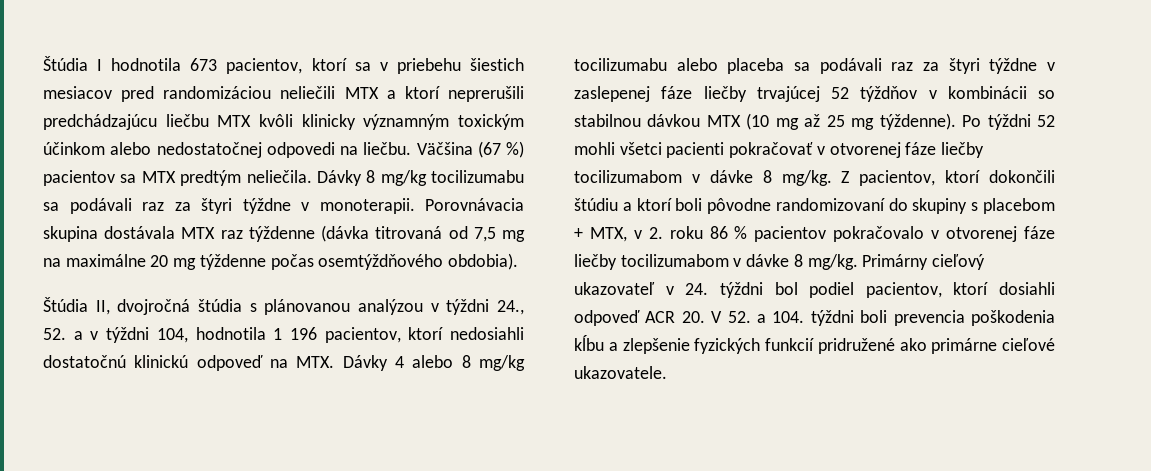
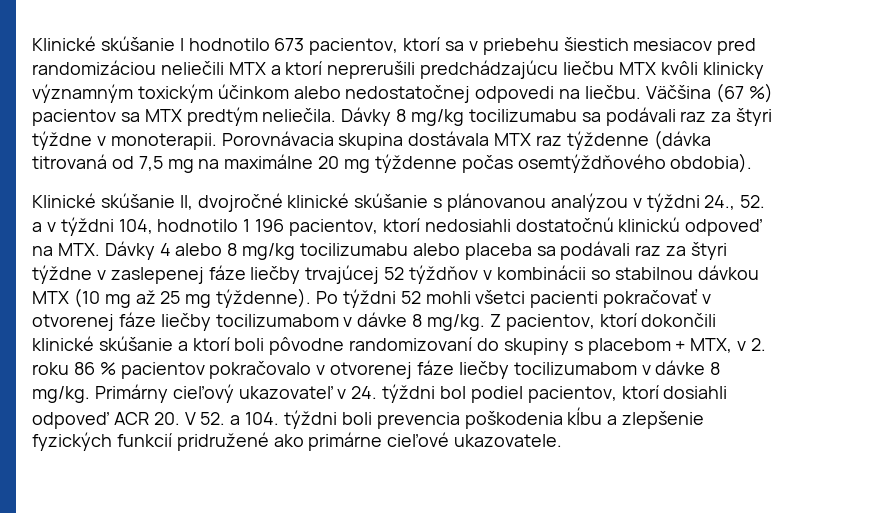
- Štúdia I hodnotila 673 pacientov, ktorí sa v priebehu šiestich mesiacov pred randomizáciou neliečili MTX a ktorí neprerušili predchádzajúcu liečbu MTX kvôli klinicky významným toxickým účinkom alebo nedostatočnej odpovedi na liečbu.
+ Klinické skúšanie I hodnotilo 673 pacientov, ktorí sa v priebehu šiestich mesiacov pred randomizáciou neliečili MTX a ktorí neprerušili predchádzajúcu liečbu MTX kvôli klinicky významným toxickým účinkom alebo nedostatočnej odpovedi na liečbu.
- Štúdia II, dvojročná štúdia s plánovanou analýzou v týždni 24., 52. a v týždni 104, hodnotila 1 196 pacientov, ktorí nedosiahli dostatočnú klinickú odpoveď na MTX. Dávky 4 alebo 8 mg/kg tocilizumabu alebo placeba sa podávali raz za štyri týždne v zaslepenej fáze liečby trvajúcej 52 týždňov v kombinácii so stabilnou dávkou MTX (10 mg až 25 mg týždenne).
+ Klinické skúšanie II, dvojročné klinické skúšanie s plánovanou analýzou v týždni 24., 52. a v týždni 104, hodnotilo 1 196 pacientov, ktorí nedosiahli dostatočnú klinickú odpoveď na MTX. Dávky 4 alebo 8 mg/kg tocilizumabu alebo placeba sa podávali raz za štyri týždne v zaslepenej fáze liečby trvajúcej 52 týždňov v kombinácii so stabilnou dávkou MTX (10 mg až 25 mg týždenne).
- Z pacientov, ktorí dokončili štúdiu a ktorí boli pôvodne randomizovaní do skupiny s placebom + MTX, v 2. roku 86 % pacientov pokračovalo v otvorenej fáze liečby tocilizumabom v dávke 8 mg/kg.
+ Z pacientov, ktorí dokončili klinické skúšanie a ktorí boli pôvodne randomizovaní do skupiny s placebom + MTX, v 2. roku 86 % pacientov pokračovalo v otvorenej fáze liečby tocilizumabom v dávke 8 mg/kg.

